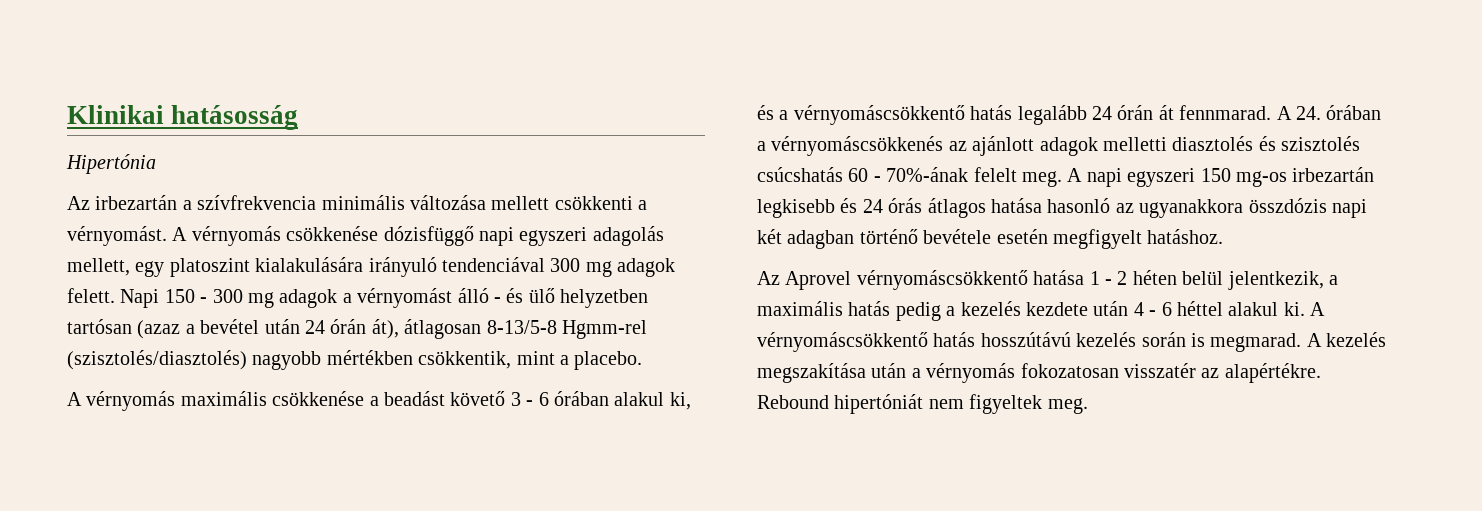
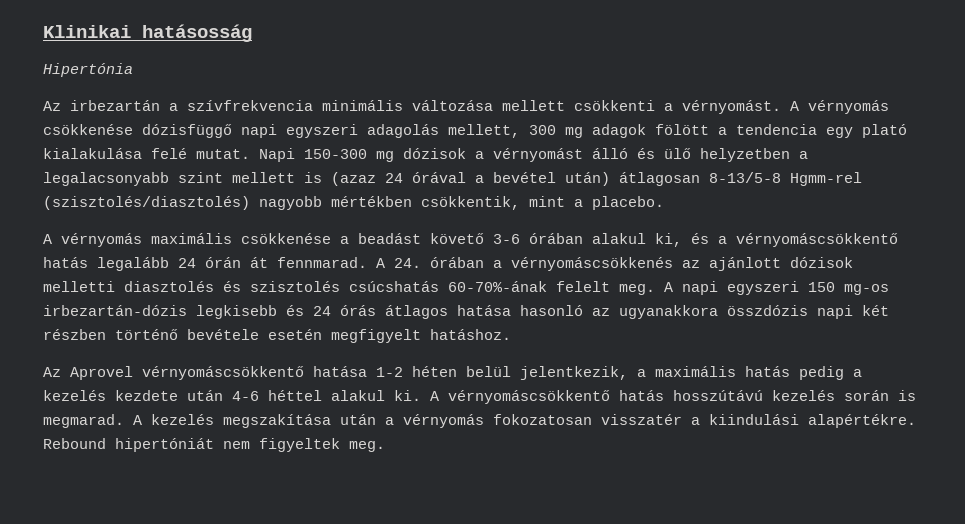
- A vérnyomás csökkenése dózisfüggő napi egyszeri adagolás mellett, egy platoszint kialakulására irányuló tendenciával 300 mg adagok felett. Napi 150 - 300 mg adagok a vérnyomást álló - és ülő helyzetben tartósan (azaz a bevétel után 24 órán át), átlagosan 8-13/5-8 Hgmm-rel (szisztolés/diasztolés) nagyobb mértékben csökkentik, mint a placebo.
+ A vérnyomás csökkenése dózisfüggő napi egyszeri adagolás mellett, 300 mg adagok fölött a tendencia egy plató kialakulása felé mutat. Napi 150-300 mg dózisok a vérnyomást álló és ülő helyzetben a legalacsonyabb szint mellett is (azaz 24 órával a bevétel után) átlagosan 8-13/5-8 Hgmm-rel (szisztolés/diasztolés) nagyobb mértékben csökkentik, mint a placebo.
- A vérnyomás maximális csökkenése a beadást követő 3 - 6 órában alakul ki, és a vérnyomáscsökkentő hatás legalább 24 órán át fennmarad.
+ A vérnyomás maximális csökkenése a beadást követő 3-6 órában alakul ki, és a vérnyomáscsökkentő hatás legalább 24 órán át fennmarad.
- A 24. órában a vérnyomáscsökkenés az ajánlott adagok melletti diasztolés és szisztolés csúcshatás 60 - 70%-ának felelt meg.
+ A 24. órában a vérnyomáscsökkenés az ajánlott dózisok melletti diasztolés és szisztolés csúcshatás 60-70%-ának felelt meg.
- A napi egyszeri 150 mg-os irbezartán legkisebb és 24 órás átlagos hatása hasonló az ugyanakkora összdózis napi két adagban történő bevétele esetén megfigyelt hatáshoz.
+ A napi egyszeri 150 mg-os irbezartán-dózis legkisebb és 24 órás átlagos hatása hasonló az ugyanakkora összdózis napi két részben történő bevétele esetén megfigyelt hatáshoz.
- Az Aprovel vérnyomáscsökkentő hatása 1 - 2 héten belül jelentkezik, a maximális hatás pedig a kezelés kezdete után 4 - 6 héttel alakul ki.
+ Az Aprovel vérnyomáscsökkentő hatása 1-2 héten belül jelentkezik, a maximális hatás pedig a kezelés kezdete után 4-6 héttel alakul ki.
- A kezelés megszakítása után a vérnyomás fokozatosan visszatér az alapértékre.
+ A kezelés megszakítása után a vérnyomás fokozatosan visszatér a kiindulási alapértékre.

